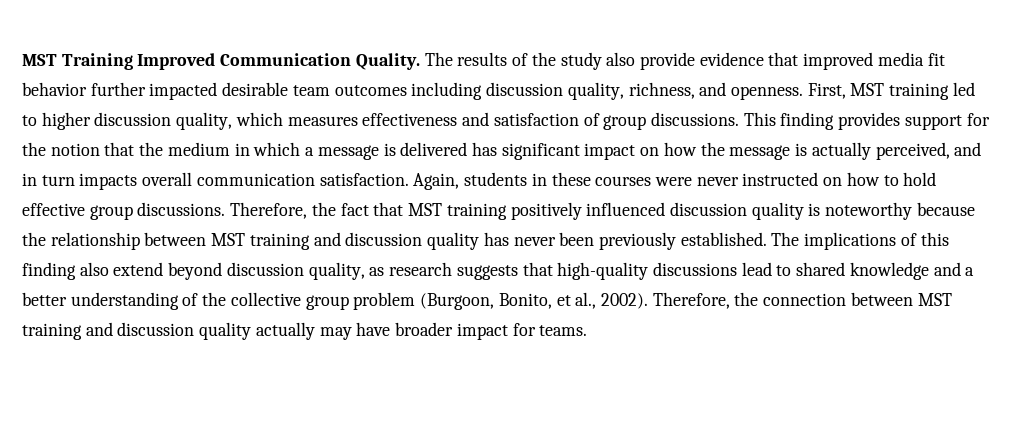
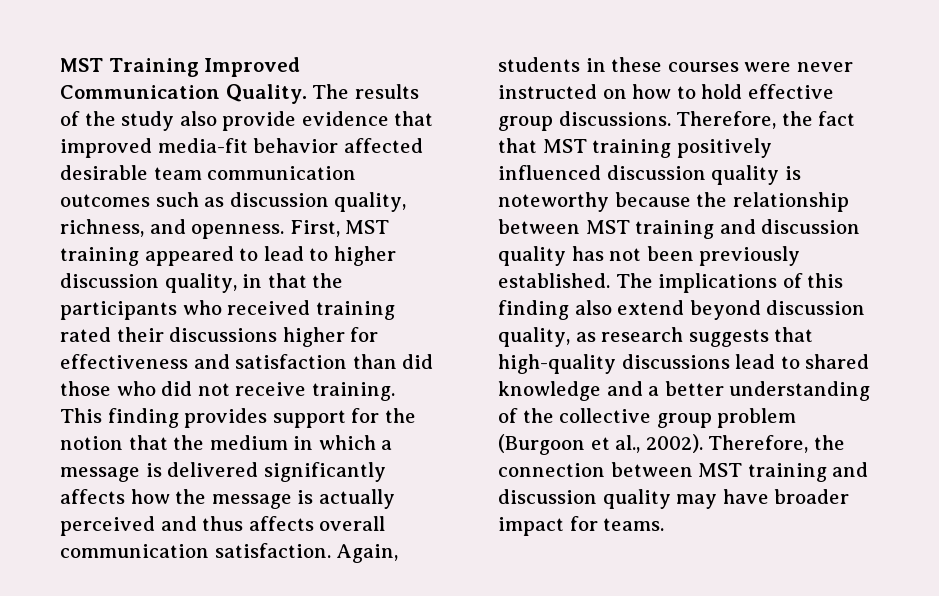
- The results of the study also provide evidence that improved media fit behavior further impacted desirable team outcomes including discussion quality, richness, and openness.
+ The results of the study also provide evidence that improved media-fit behavior affected desirable team communication outcomes such as discussion quality, richness, and openness.
- First, MST training led to higher discussion quality, which measures effectiveness and satisfaction of group discussions.
+ First, MST training appeared to lead to higher discussion quality, in that the participants who received training rated their discussions higher for effectiveness and satisfaction than did those who did not receive training.
- This finding provides support for the notion that the medium in which a message is delivered has significant impact on how the message is actually perceived, and in turn impacts overall communication satisfaction.
+ This finding provides support for the notion that the medium in which a message is delivered significantly affects how the message is actually perceived and thus affects overall communication satisfaction.
- Therefore, the fact that MST training positively influenced discussion quality is noteworthy because the relationship between MST training and discussion quality has never been previously established.
+ Therefore, the fact that MST training positively influenced discussion quality is noteworthy because the relationship between MST training and discussion quality has not been previously established.
- The implications of this finding also extend beyond discussion quality, as research suggests that high-quality discussions lead to shared knowledge and a better understanding of the collective group problem (Burgoon, Bonito, et al., 2002).
+ The implications of this finding also extend beyond discussion quality, as research suggests that high-quality discussions lead to shared knowledge and a better understanding of the collective group problem (Burgoon et al., 2002).
- Therefore, the connection between MST training and discussion quality actually may have broader impact for teams.
+ Therefore, the connection between MST training and discussion quality may have broader impact for teams.

